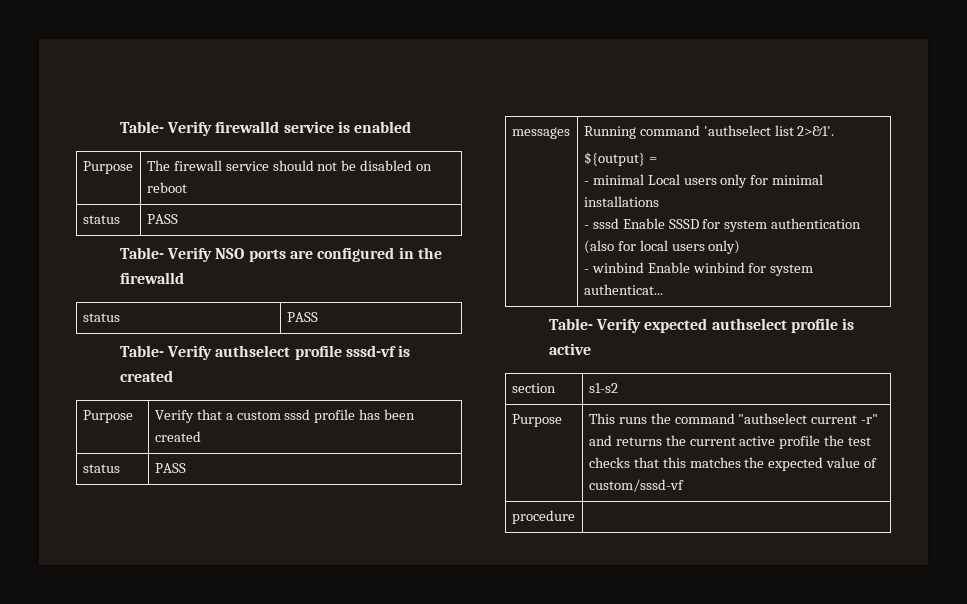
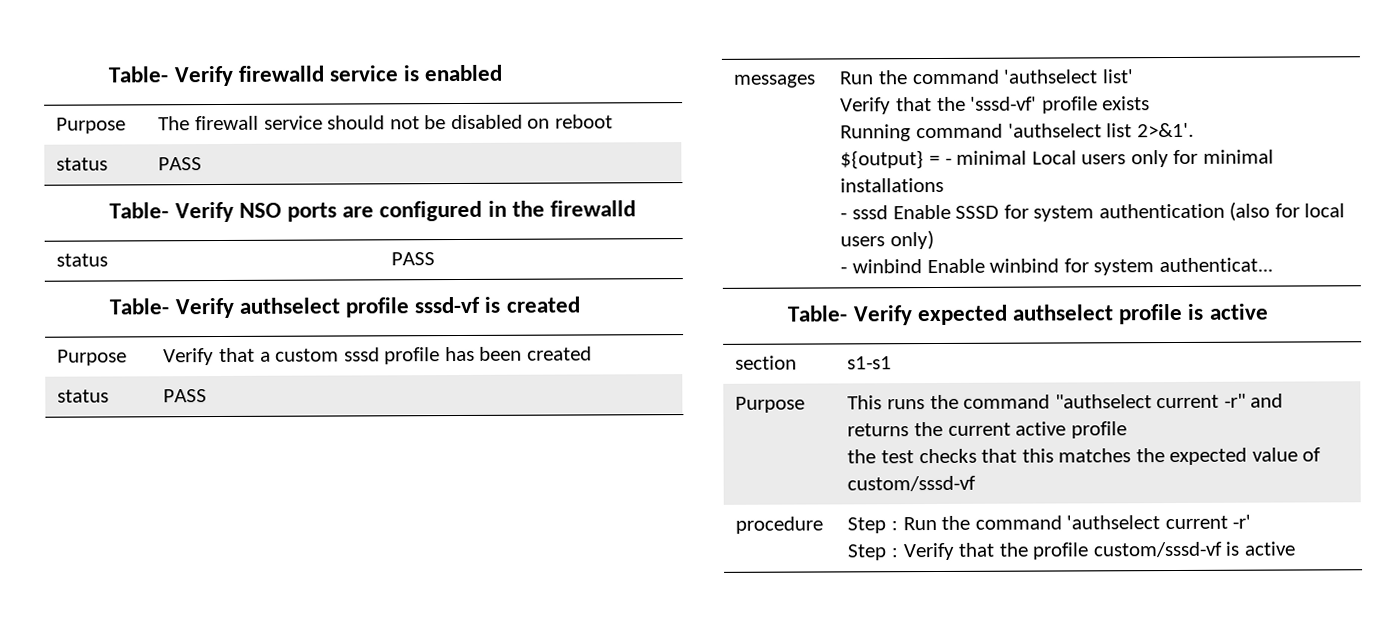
+ Run the command 'authselect list'
+ Verify that the 'sssd-vf' profile exists
- ${output} =
- - minimal Local users only for minimal installations
+ ${output} = - minimal Local users only for minimal installations
- section | s1-s2
+ section | s1-s1
- Purpose | This runs the command "authselect current -r" and returns the current active profile the test checks that this matches the expected value of custom/sssd-vf
+ Purpose | This runs the command "authselect current -r" and returns the current active profile
+ the test checks that this matches the expected value of custom/sssd-vf
- procedure |
+ procedure | Step : Run the command 'authselect current -r'
+ Step : Verify that the profile custom/sssd-vf is active

